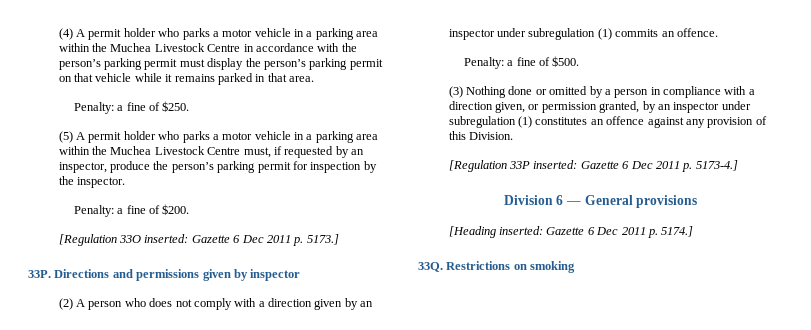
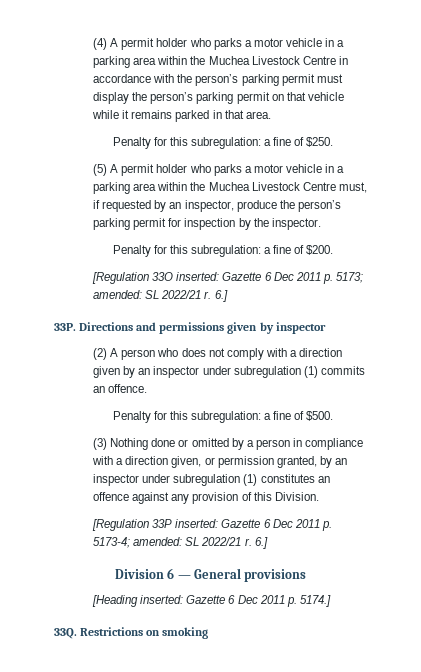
- Penalty: a fine of $250.
+ Penalty for this subregulation: a fine of $250.
- Penalty: a fine of $200.
+ Penalty for this subregulation: a fine of $200.
- [Regulation 33O inserted: Gazette 6 Dec 2011 p. 5173.]
+ [Regulation 33O inserted: Gazette 6 Dec 2011 p. 5173; amended: SL 2022/21 r. 6.]
- Penalty: a fine of $500.
+ Penalty for this subregulation: a fine of $500.
- [Regulation 33P inserted: Gazette 6 Dec 2011 p. 5173-4.]
+ [Regulation 33P inserted: Gazette 6 Dec 2011 p. 5173-4; amended: SL 2022/21 r. 6.]

